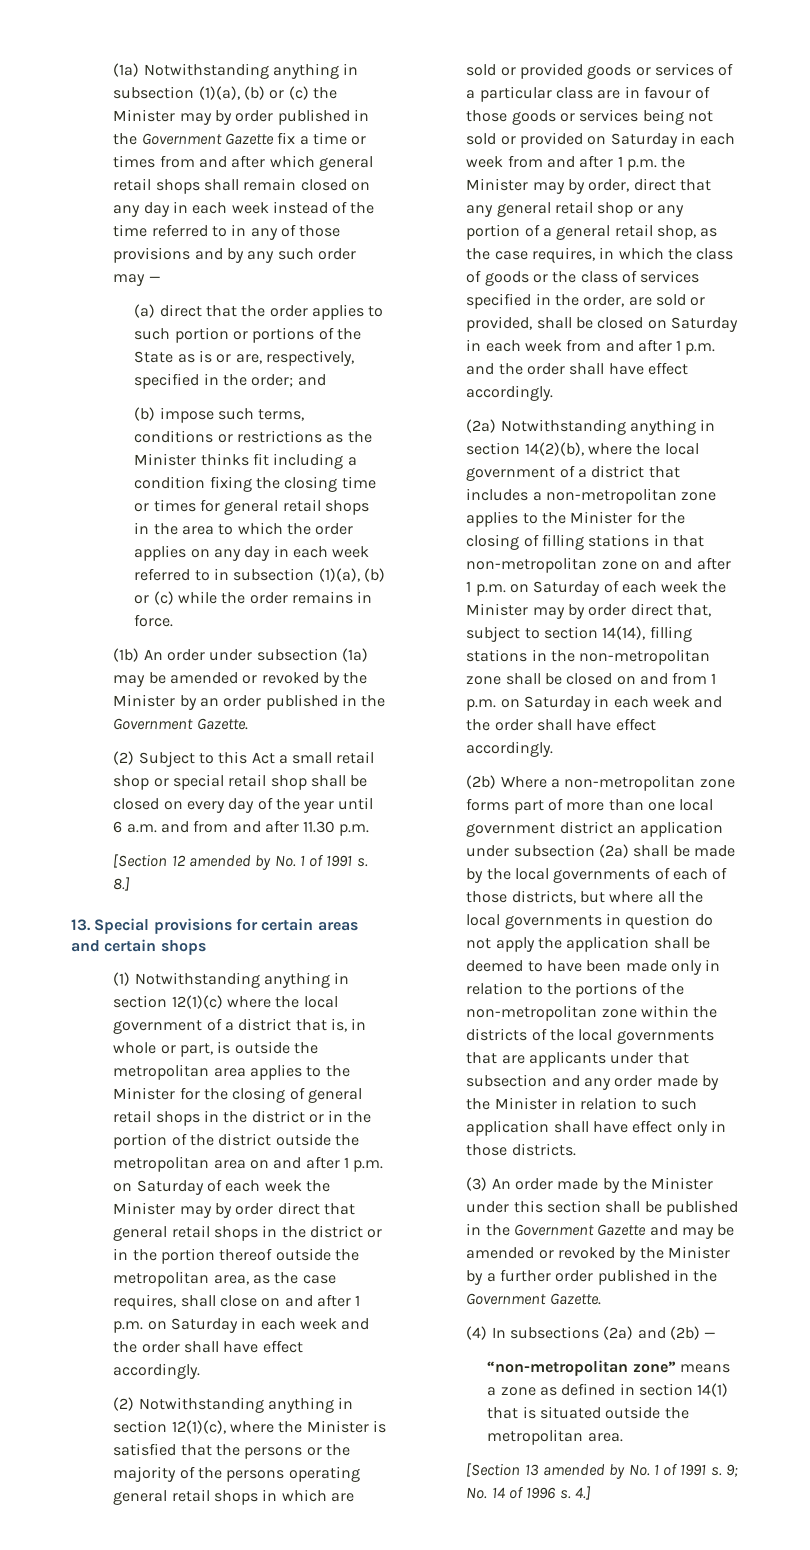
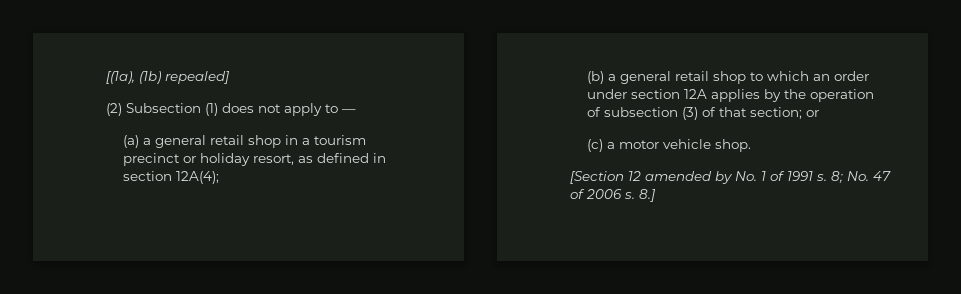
- (1a) Notwithstanding anything in subsection (1)(a), (b) or (c) the Minister may by order published in the Government Gazette fix a time or times from and after which general retail shops shall remain closed on any day in each week instead of the time referred to in any of those provisions and by any such order may —
- (a) direct that the order applies to such portion or portions of the State as is or are, respectively, specified in the order; and
- (b) impose such terms, conditions or restrictions as the Minister thinks fit including a condition fixing the closing time or times for general retail shops in the area to which the order applies on any day in each week referred to in subsection (1)(a), (b) or (c) while the order remains in force.
- (1b) An order under subsection (1a) may be amended or revoked by the Minister by an order published in the Government Gazette.
- (2) Subject to this Act a small retail shop or special retail shop shall be closed on every day of the year until 6 a.m. and from and after 11.30 p.m.
+ [(1a), (1b) repealed]
+ (2) Subsection (1) does not apply to —
+ (a) a general retail shop in a tourism precinct or holiday resort, as defined in section 12A(4);
+ (b) a general retail shop to which an order under section 12A applies by the operation of subsection (3) of that section; or
+ (c) a motor vehicle shop.
- 8.]
- 13. Special provisions for certain areas and certain shops
- (1) Notwithstanding anything in section 12(1)(c) where the local government of a district that is, in whole or part, is outside the metropolitan area applies to the Minister for the closing of general retail shops in the district or in the portion of the district outside the metropolitan area on and after 1 p.m. on Saturday of each week the Minister may by order direct that general retail shops in the district or in the portion thereof outside the metropolitan area, as the case requires, shall close on and after 1 p.m. on Saturday in each week and the order shall have effect accordingly.
- (2) Notwithstanding anything in section 12(1)(c), where the Minister is satisfied that the persons or the majority of the persons operating general retail shops in which are sold or provided goods or services of a particular class are in favour of those goods or services being not sold or provided on Saturday in each week from and after 1 p.m. the Minister may by order, direct that any general retail shop or any portion of a general retail shop, as the case requires, in which the class of goods or the class of services specified in the order, are sold or provided, shall be closed on Saturday in each week from and after 1 p.m. and the order shall have effect accordingly.
- (2a) Notwithstanding anything in section 14(2)(b), where the local government of a district that includes a non-metropolitan zone applies to the Minister for the closing of filling stations in that non-metropolitan zone on and after 1 p.m. on Saturday of each week the Minister may by order direct that, subject to section 14(14), filling stations in the non-metropolitan zone shall be closed on and from 1 p.m. on Saturday in each week and the order shall have effect accordingly.
- (2b) Where a non-metropolitan zone forms part of more than one local government district an application under subsection (2a) shall be made by the local governments of each of those districts, but where all the local governments in question do not apply the application shall be deemed to have been made only in relation to the portions of the non-metropolitan zone within the districts of the local governments that are applicants under that subsection and any order made by the Minister in relation to such application shall have effect only in those districts.
- (3) An order made by the Minister under this section shall be published in the Government Gazette and may be amended or revoked by the Minister by a further order published in the Government Gazette.
- (4) In subsections (2a) and (2b) —
- “non-metropolitan zone” means a zone as defined in section 14(1) that is situated outside the metropolitan area.
- [Section 13 amended by No. 1 of 1991 s. 9; No. 14 of 1996 s. 4.]
+ 8; No. 47 of 2006 s. 8.]

